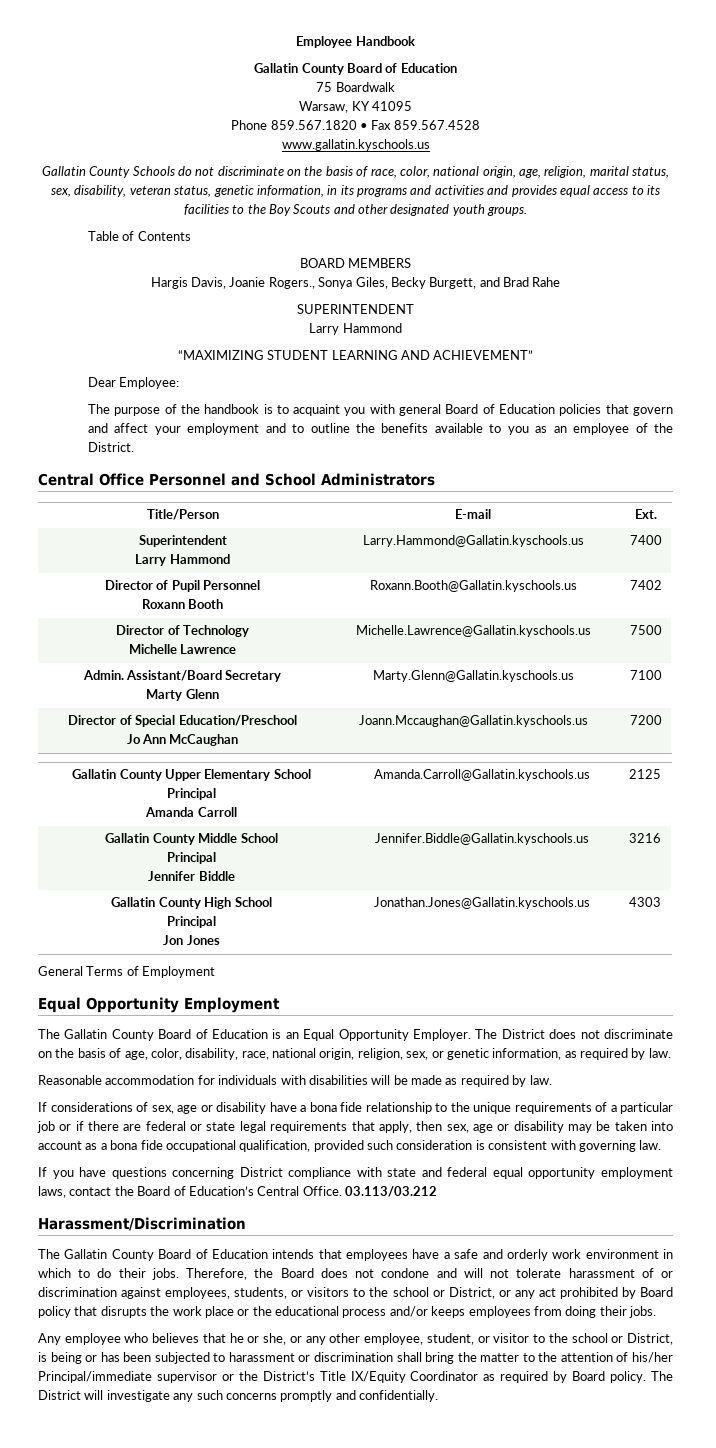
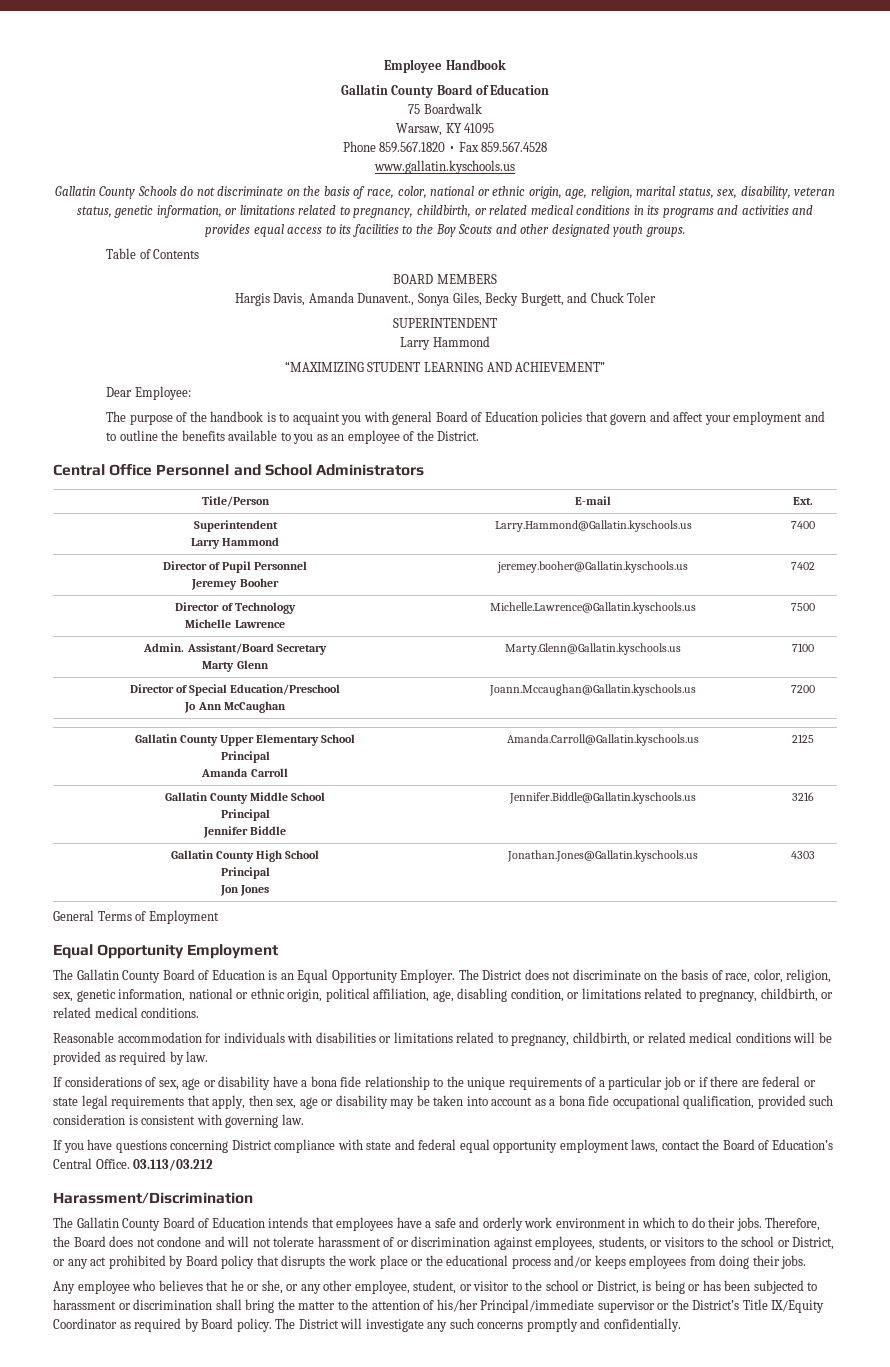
- Gallatin County Schools do not discriminate on the basis of race, color, national origin, age, religion, marital status, sex, disability, veteran status, genetic information, in its programs and activities and provides equal access to its facilities to the Boy Scouts and other designated youth groups.
+ Gallatin County Schools do not discriminate on the basis of race, color, national or ethnic origin, age, religion, marital status, sex, disability, veteran status, genetic information, or limitations related to pregnancy, childbirth, or related medical conditions in its programs and activities and provides equal access to its facilities to the Boy Scouts and other designated youth groups.
- Hargis Davis, Joanie Rogers., Sonya Giles, Becky Burgett, and Brad Rahe
+ Hargis Davis, Amanda Dunavent., Sonya Giles, Becky Burgett, and Chuck Toler
  Director of Pupil Personnel
- Roxann Booth | Roxann.Booth@Gallatin.kyschools.us | 7402
+ Jeremey Booher | jeremey.booher@Gallatin.kyschools.us | 7402
- The District does not discriminate on the basis of age, color, disability, race, national origin, religion, sex, or genetic information, as required by law.
+ The District does not discriminate on the basis of race, color, religion, sex, genetic information, national or ethnic origin, political affiliation, age, disabling condition, or limitations related to pregnancy, childbirth, or related medical conditions.
- Reasonable accommodation for individuals with disabilities will be made as required by law.
+ Reasonable accommodation for individuals with disabilities or limitations related to pregnancy, childbirth, or related medical conditions will be provided as required by law.

